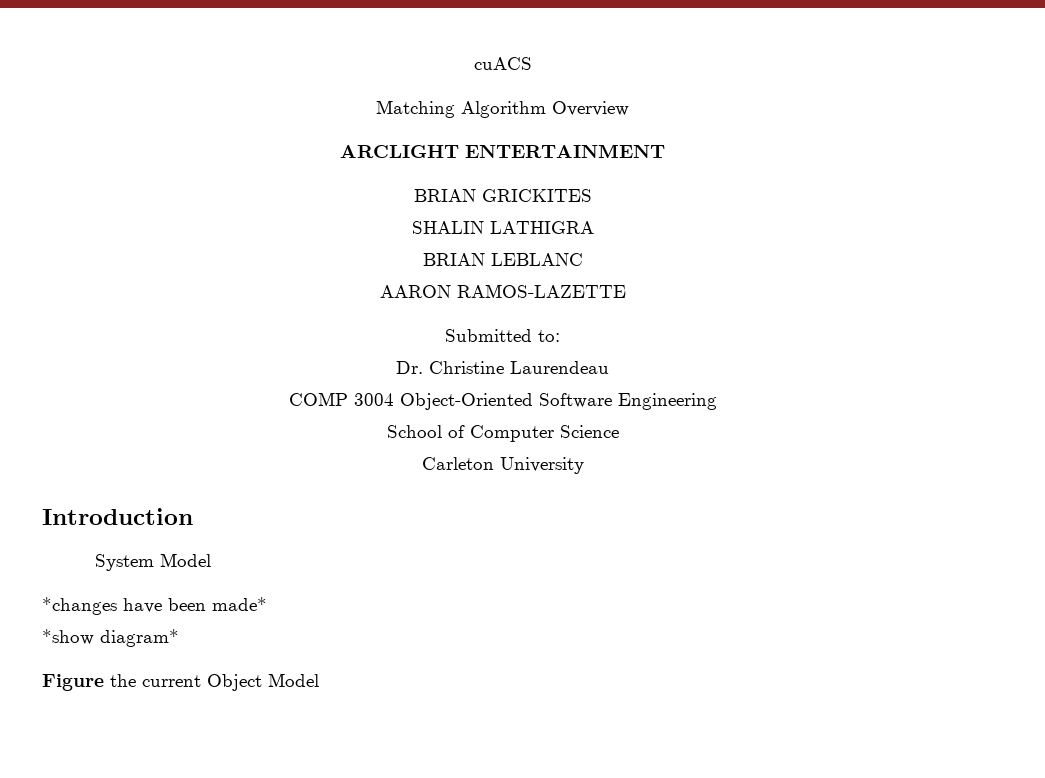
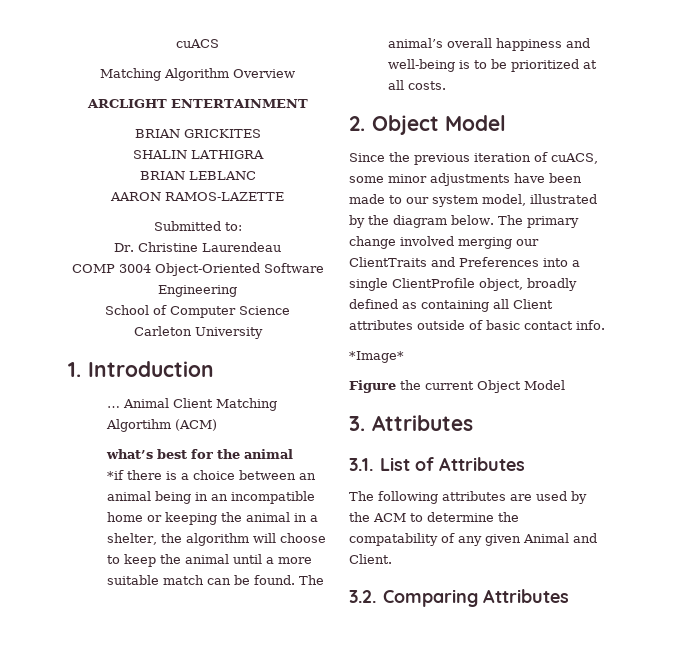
- Introduction
+ 1. Introduction
- System Model
- *changes have been made*
- *show diagram*
+ … Animal Client Matching Algortihm (ACM)
+ what’s best for the animal
+ *if there is a choice between an animal being in an incompatible home or keeping the animal in a shelter, the algorithm will choose to keep the animal until a more suitable match can be found. The animal’s overall happiness and well-being is to be prioritized at all costs.
+ 2. Object Model
+ Since the previous iteration of cuACS, some minor adjustments have been made to our system model, illustrated by the diagram below. The primary change involved merging our ClientTraits and Preferences into a single ClientProfile object, broadly defined as containing all Client attributes outside of basic contact info.
+ *Image*
+ 3. Attributes
+ 3.1. List of Attributes
+ The following attributes are used by the ACM to determine the compatability of any given Animal and Client.
+ 3.2. Comparing Attributes

